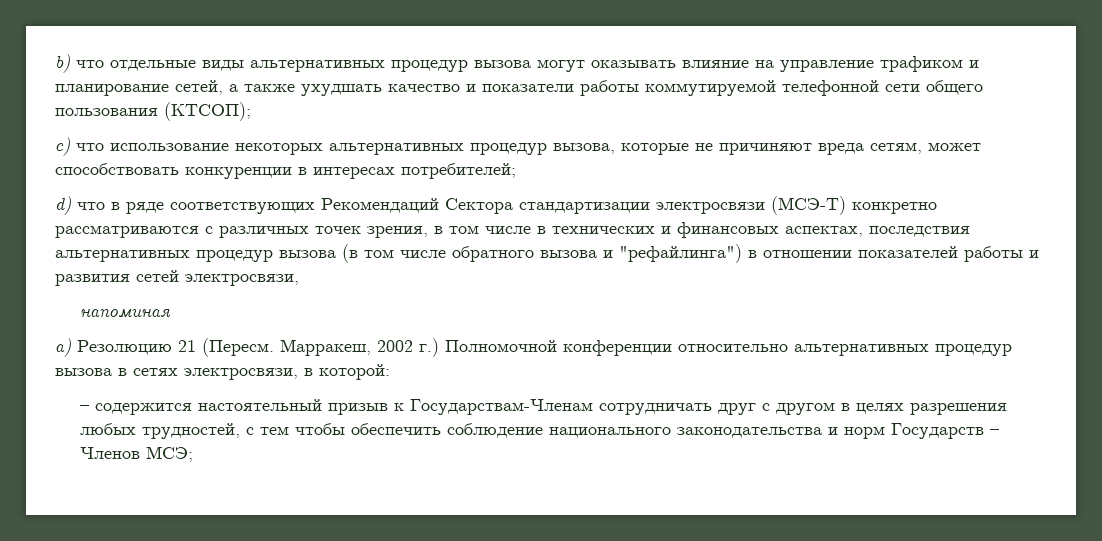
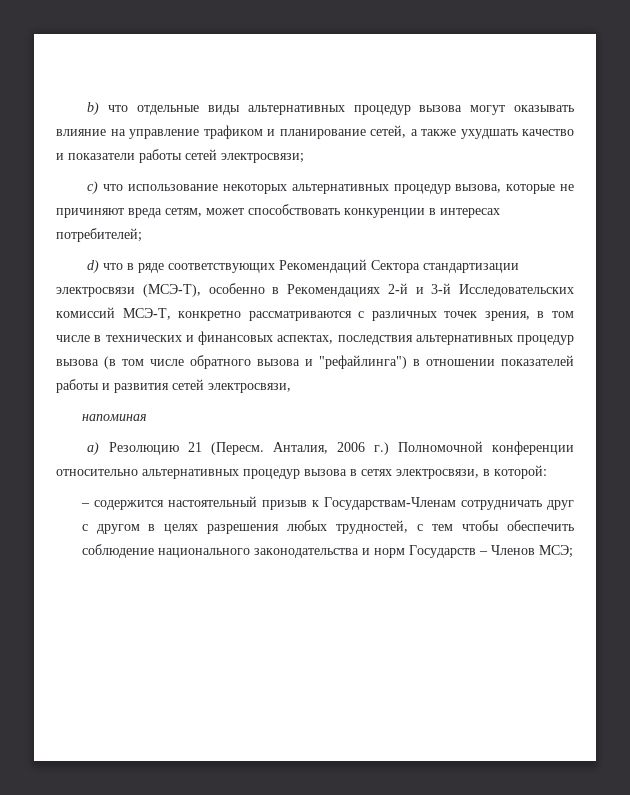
- b) что отдельные виды альтернативных процедур вызова могут оказывать влияние на управление трафиком и планирование сетей, а также ухудшать качество и показатели работы коммутируемой телефонной сети общего пользования (КТСОП);
+ b) что отдельные виды альтернативных процедур вызова могут оказывать влияние на управление трафиком и планирование сетей, а также ухудшать качество и показатели работы сетей электросвязи;
- d) что в ряде соответствующих Рекомендаций Сектора стандартизации электросвязи (МСЭ-Т) конкретно рассматриваются с различных точек зрения, в том числе в технических и финансовых аспектах, последствия альтернативных процедур вызова (в том числе обратного вызова и "рефайлинга") в отношении показателей работы и развития сетей электросвязи,
+ d) что в ряде соответствующих Рекомендаций Сектора стандартизации электросвязи (МСЭ-Т), особенно в Рекомендациях 2-й и 3-й Исследовательских комиссий МСЭ-Т, конкретно рассматриваются с различных точек зрения, в том числе в технических и финансовых аспектах, последствия альтернативных процедур вызова (в том числе обратного вызова и "рефайлинга") в отношении показателей работы и развития сетей электросвязи,
- Марракеш, 2002 г.) Полномочной конференции относительно альтернативных процедур вызова в сетях электросвязи, в которой:
+ Анталия, 2006 г.) Полномочной конференции относительно альтернативных процедур вызова в сетях электросвязи, в которой:

